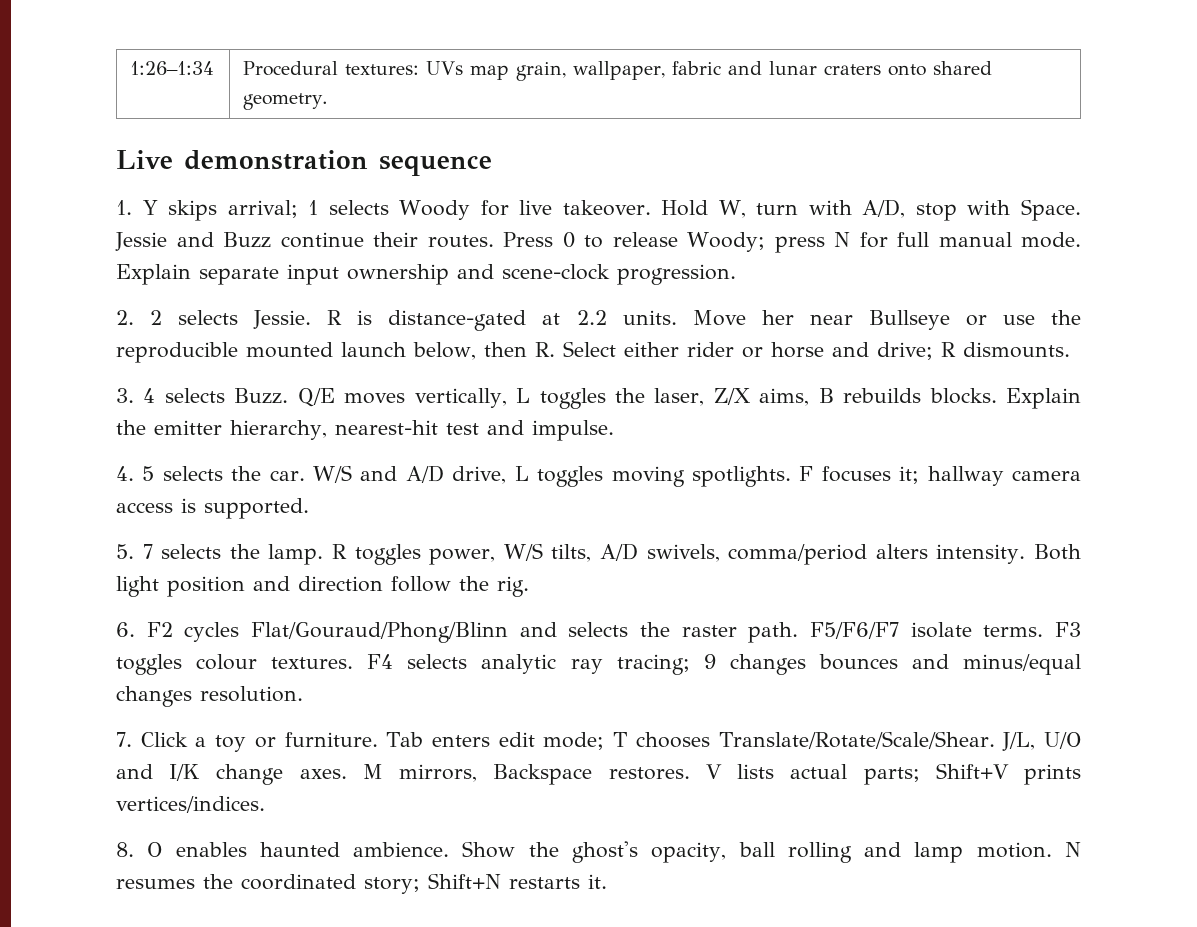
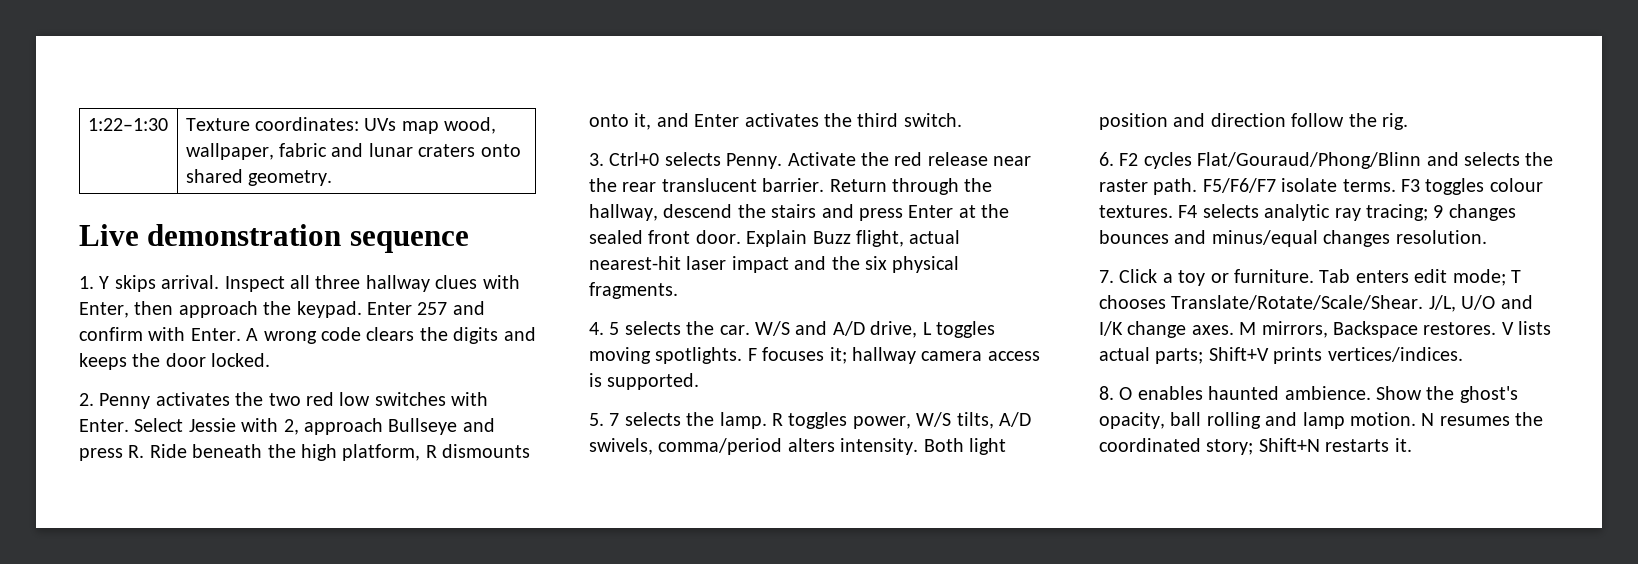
- 1:26–1:34 | Procedural textures: UVs map grain, wallpaper, fabric and lunar craters onto shared geometry.
+ 1:22–1:30 | Texture coordinates: UVs map wood, wallpaper, fabric and lunar craters onto shared geometry.
- 1. Y skips arrival; 1 selects Woody for live takeover. Hold W, turn with A/D, stop with Space. Jessie and Buzz continue their routes. Press 0 to release Woody; press N for full manual mode. Explain separate input ownership and scene-clock progression.
- 2. 2 selects Jessie. R is distance-gated at 2.2 units. Move her near Bullseye or use the reproducible mounted launch below, then R. Select either rider or horse and drive; R dismounts.
- 3. 4 selects Buzz. Q/E moves vertically, L toggles the laser, Z/X aims, B rebuilds blocks. Explain the emitter hierarchy, nearest-hit test and impulse.
+ 1. Y skips arrival. Inspect all three hallway clues with Enter, then approach the keypad. Enter 257 and confirm with Enter. A wrong code clears the digits and keeps the door locked.
+ 2. Penny activates the two red low switches with Enter. Select Jessie with 2, approach Bullseye and press R. Ride beneath the high platform, R dismounts onto it, and Enter activates the third switch.
+ 3. Ctrl+0 selects Penny. Activate the red release near the rear translucent barrier. Return through the hallway, descend the stairs and press Enter at the sealed front door. Explain Buzz flight, actual nearest-hit laser impact and the six physical fragments.

